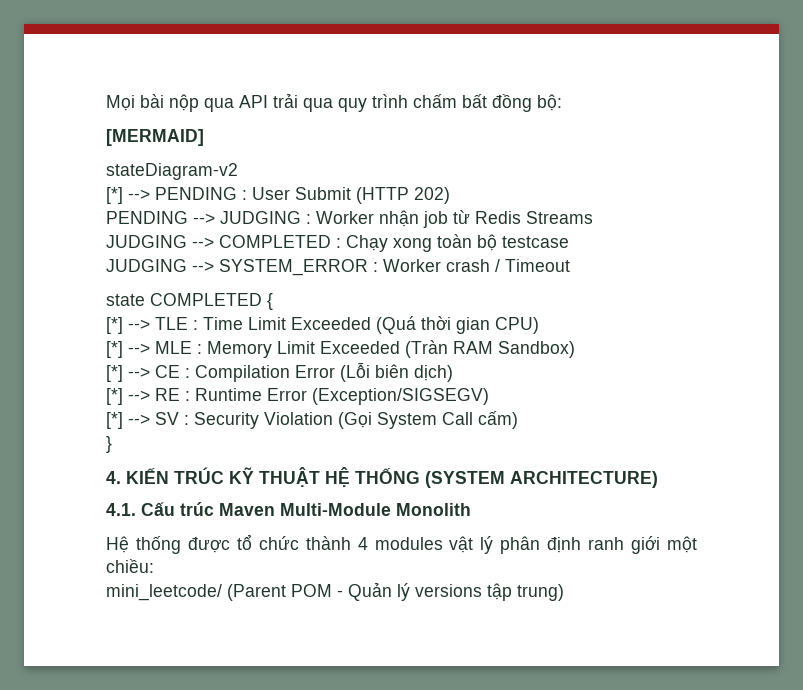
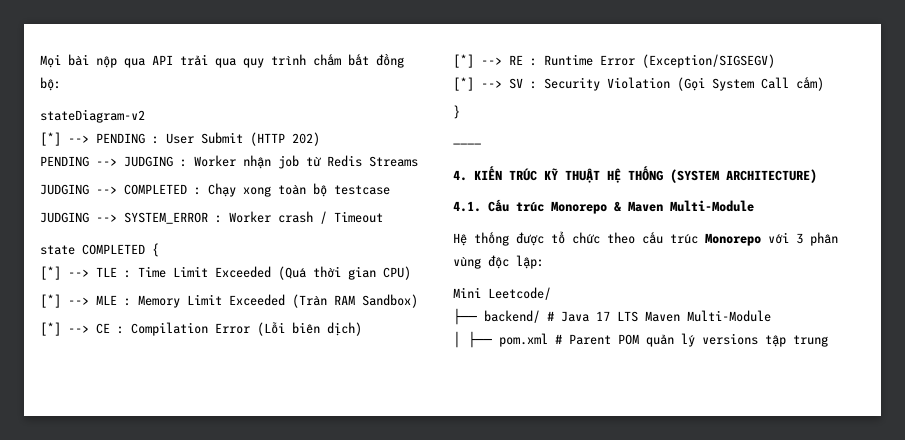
- [MERMAID]
+ ————
- 4.1. Cấu trúc Maven Multi-Module Monolith
+ 4.1. Cấu trúc Monorepo & Maven Multi-Module
- Hệ thống được tổ chức thành 4 modules vật lý phân định ranh giới một chiều:
- mini_leetcode/ (Parent POM - Quản lý versions tập trung)
+ Hệ thống được tổ chức theo cấu trúc Monorepo với 3 phân vùng độc lập:
+ Mini Leetcode/
+ ├── backend/ # Java 17 LTS Maven Multi-Module
+ │ ├── pom.xml # Parent POM quản lý versions tập trung

